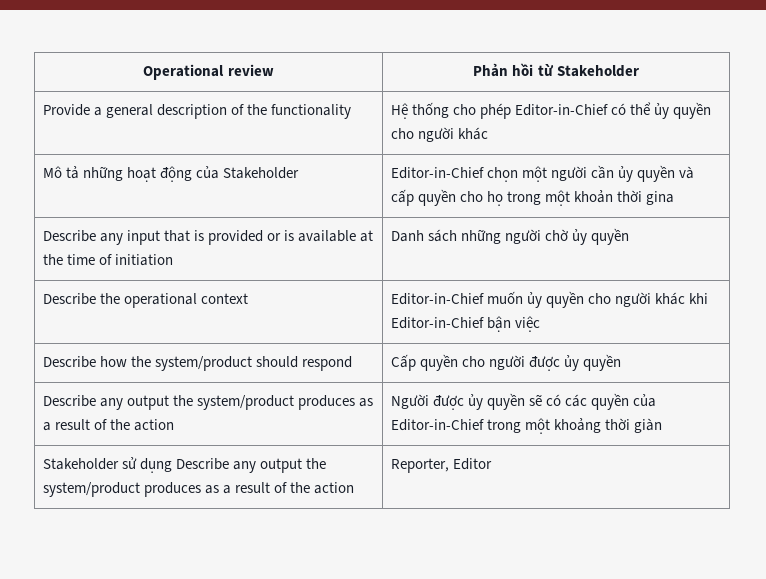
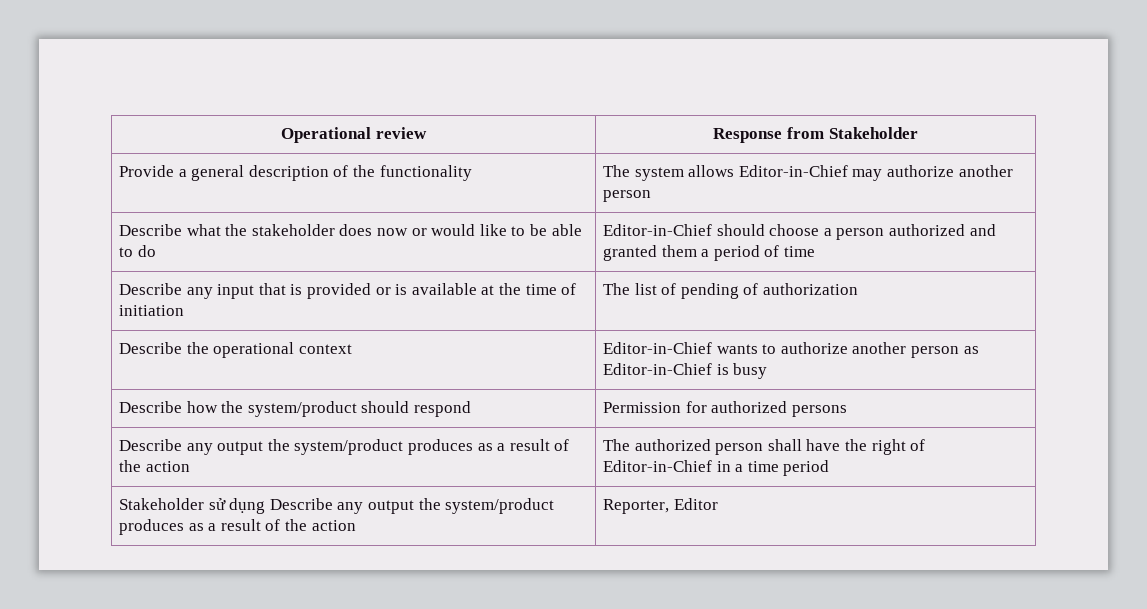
- Operational review | Phản hồi từ Stakeholder
+ Operational review | Response from Stakeholder
- Provide a general description of the functionality | Hệ thống cho phép Editor-in-Chief có thể ủy quyền cho người khác
- Mô tả những hoạt động của Stakeholder | Editor-in-Chief chọn một người cần ủy quyền và cấp quyền cho họ trong một khoản thời gina
+ Provide a general description of the functionality | The system allows Editor-in-Chief may authorize another person
+ Describe what the stakeholder does now or would like to be able to do | Editor-in-Chief should choose a person authorized and granted them a period of time
- Describe any input that is provided or is available at the time of initiation | Danh sách những người chờ ủy quyền
+ Describe any input that is provided or is available at the time of initiation | The list of pending of authorization
- Describe the operational context | Editor-in-Chief muốn ủy quyền cho người khác khi Editor-in-Chief bận việc
+ Describe the operational context | Editor-in-Chief wants to authorize another person as Editor-in-Chief is busy
- Describe how the system/product should respond | Cấp quyền cho người được ủy quyền
+ Describe how the system/product should respond | Permission for authorized persons
- Describe any output the system/product produces as a result of the action | Người được ủy quyền sẽ có các quyền của Editor-in-Chief trong một khoảng thời giàn
+ Describe any output the system/product produces as a result of the action | The authorized person shall have the right of Editor-in-Chief in a time period

